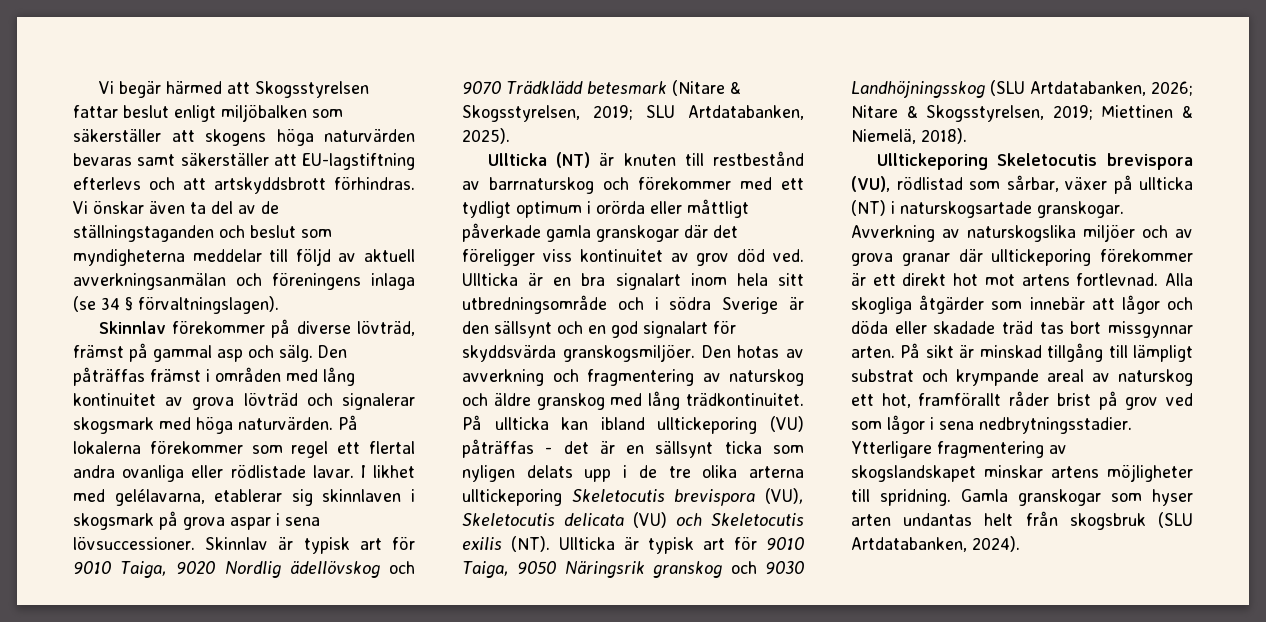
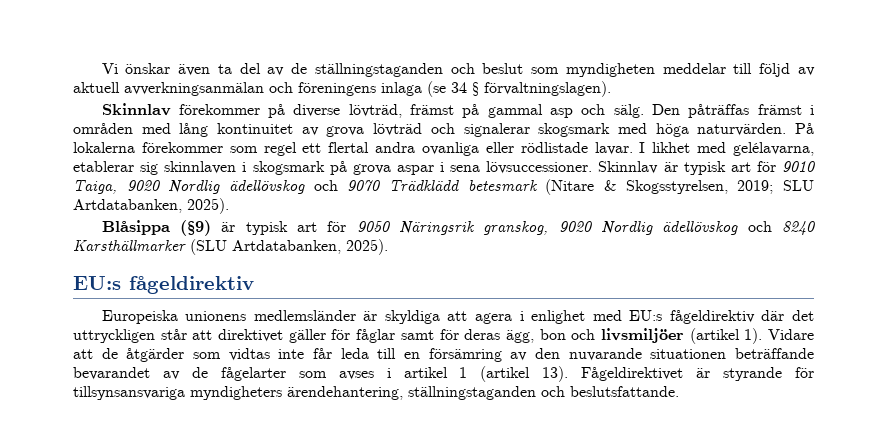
- Vi begär härmed att Skogsstyrelsen fattar beslut enligt miljöbalken som säkerställer att skogens höga naturvärden bevaras samt säkerställer att EU-lagstiftning efterlevs och att artskyddsbrott förhindras. Vi önskar även ta del av de ställningstaganden och beslut som myndigheterna meddelar till följd av aktuell avverkningsanmälan och föreningens inlaga (se 34 § förvaltningslagen).
+ Vi önskar även ta del av de ställningstaganden och beslut som myndigheten meddelar till följd av aktuell avverkningsanmälan och föreningens inlaga (se 34 § förvaltningslagen).
- Ullticka (NT) är knuten till restbestånd av barrnaturskog och förekommer med ett tydligt optimum i orörda eller måttligt påverkade gamla granskogar där det föreligger viss kontinuitet av grov död ved. Ullticka är en bra signalart inom hela sitt utbredningsområde och i södra Sverige är den sällsynt och en god signalart för skyddsvärda granskogsmiljöer. Den hotas av avverkning och fragmentering av naturskog och äldre granskog med lång trädkontinuitet. På ullticka kan ibland ulltickeporing (VU) påträffas - det är en sällsynt ticka som nyligen delats upp i de tre olika arterna ulltickeporing Skeletocutis brevispora (VU), Skeletocutis delicata (VU) och Skeletocutis exilis (NT). Ullticka är typisk art för 9010 Taiga, 9050 Näringsrik granskog och 9030 Landhöjningsskog (SLU Artdatabanken, 2026; Nitare & Skogsstyrelsen, 2019; Miettinen & Niemelä, 2018).
- Ulltickeporing Skeletocutis brevispora (VU), rödlistad som sårbar, växer på ullticka (NT) i naturskogsartade granskogar. Avverkning av naturskogslika miljöer och av grova granar där ulltickeporing förekommer är ett direkt hot mot artens fortlevnad. Alla skogliga åtgärder som innebär att lågor och döda eller skadade träd tas bort missgynnar arten. På sikt är minskad tillgång till lämpligt substrat och krympande areal av naturskog ett hot, framförallt råder brist på grov ved som lågor i sena nedbrytningsstadier. Ytterligare fragmentering av skogslandskapet minskar artens möjligheter till spridning. Gamla granskogar som hyser arten undantas helt från skogsbruk (SLU Artdatabanken, 2024).
+ Blåsippa (§9) är typisk art för 9050 Näringsrik granskog, 9020 Nordlig ädellövskog och 8240 Karsthällmarker (SLU Artdatabanken, 2025).
+ EU:s fågeldirektiv
+ Europeiska unionens medlemsländer är skyldiga att agera i enlighet med EU:s fågeldirektiv där det uttryckligen står att direktivet gäller för fåglar samt för deras ägg, bon och livsmiljöer (artikel 1). Vidare att de åtgärder som vidtas inte får leda till en försämring av den nuvarande situationen beträffande bevarandet av de fågelarter som avses i artikel 1 (artikel 13). Fågeldirektivet är styrande för tillsynsansvariga myndigheters ärendehantering, ställningstaganden och beslutsfattande.

